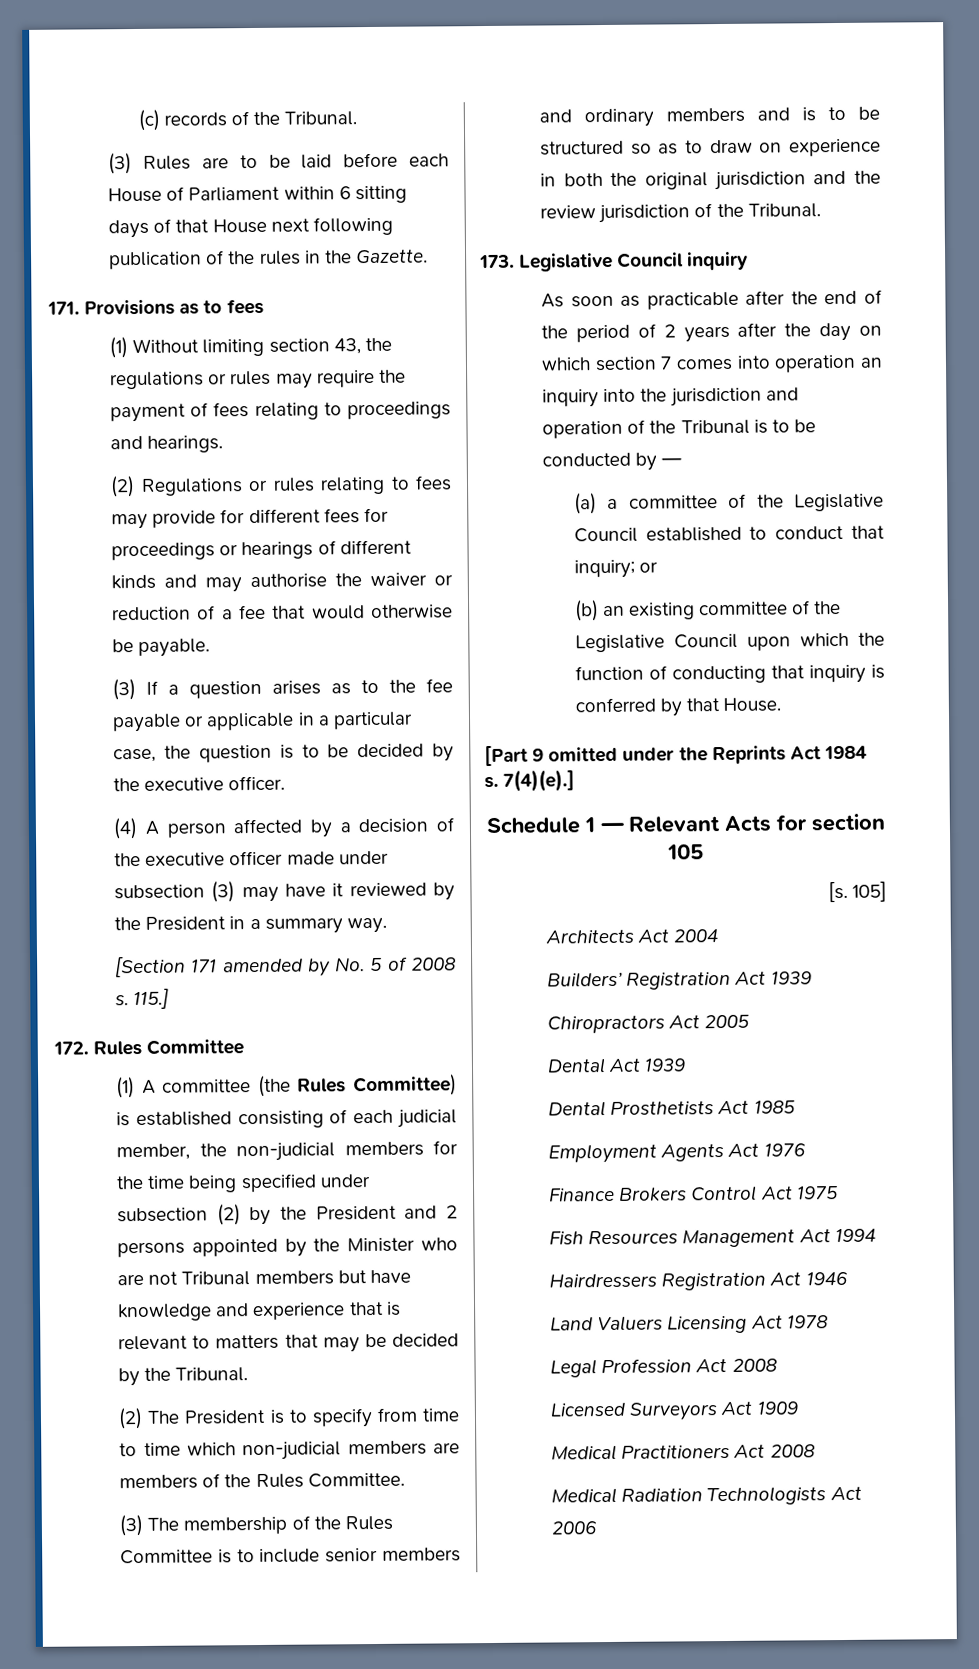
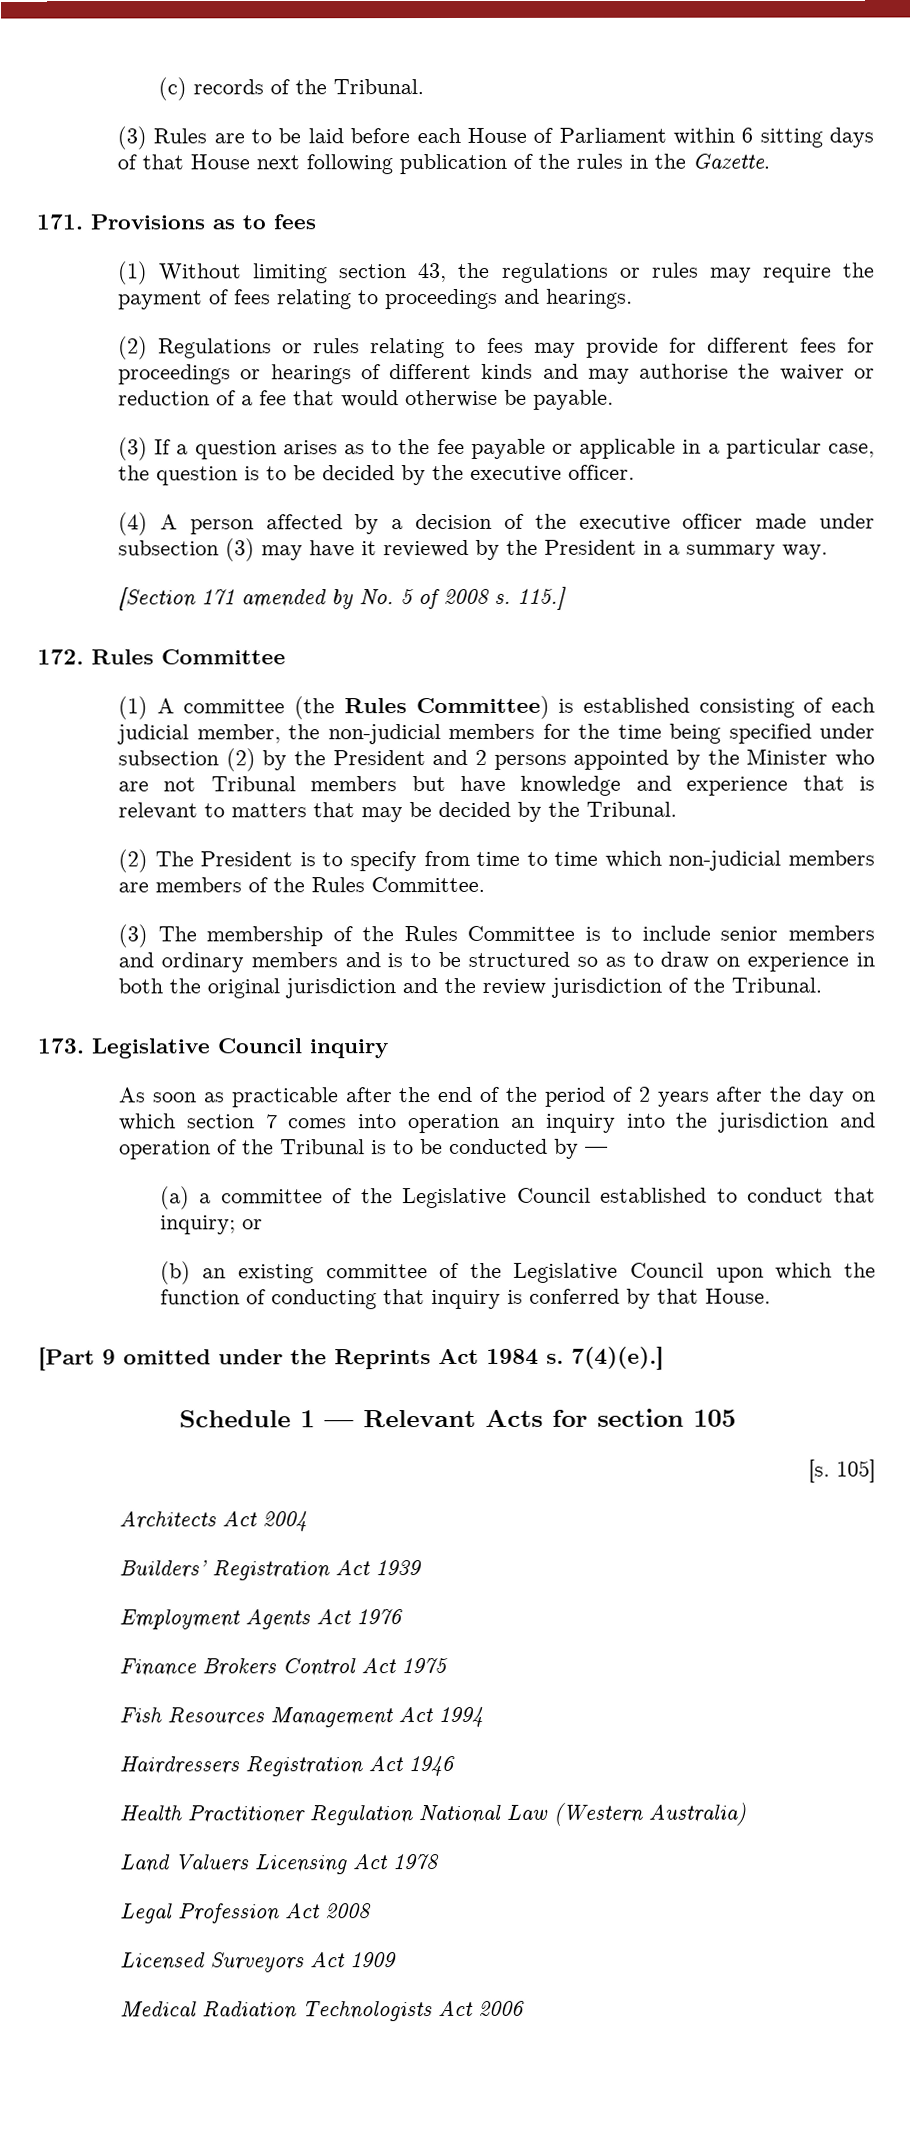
- Chiropractors Act 2005
- Dental Act 1939
- Dental Prosthetists Act 1985
+ Health Practitioner Regulation National Law (Western Australia)
- Medical Practitioners Act 2008

